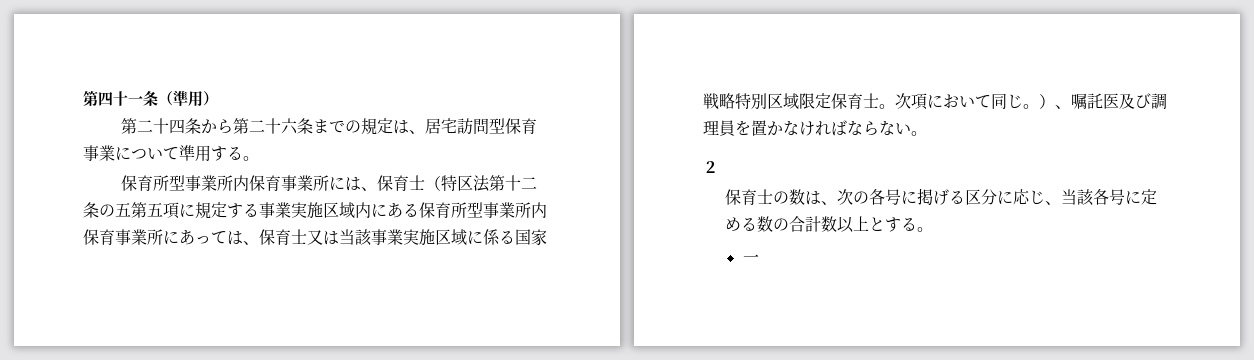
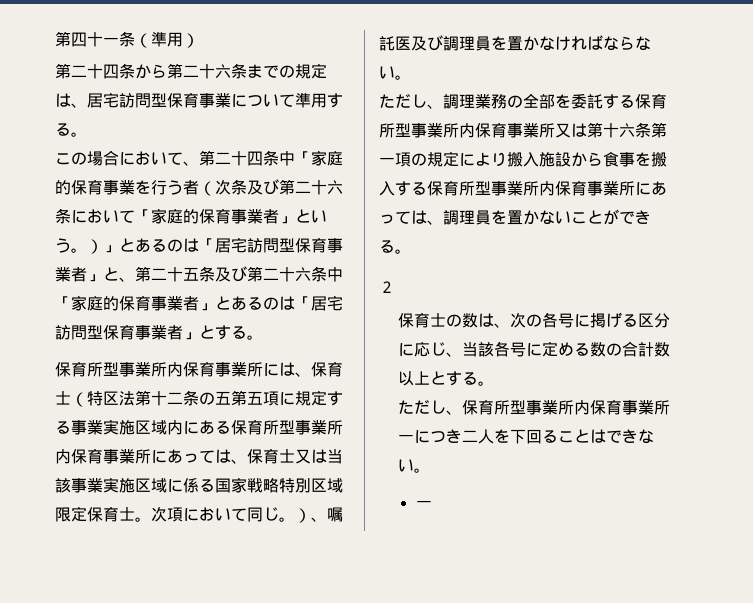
+ この場合において、第二十四条中「家庭的保育事業を行う者（次条及び第二十六条において「家庭的保育事業者」という。）」とあるのは「居宅訪問型保育事業者」と、第二十五条及び第二十六条中「家庭的保育事業者」とあるのは「居宅訪問型保育事業者」とする。
+ ただし、調理業務の全部を委託する保育所型事業所内保育事業所又は第十六条第一項の規定により搬入施設から食事を搬入する保育所型事業所内保育事業所にあっては、調理員を置かないことができる。
+ ただし、保育所型事業所内保育事業所一につき二人を下回ることはできない。

